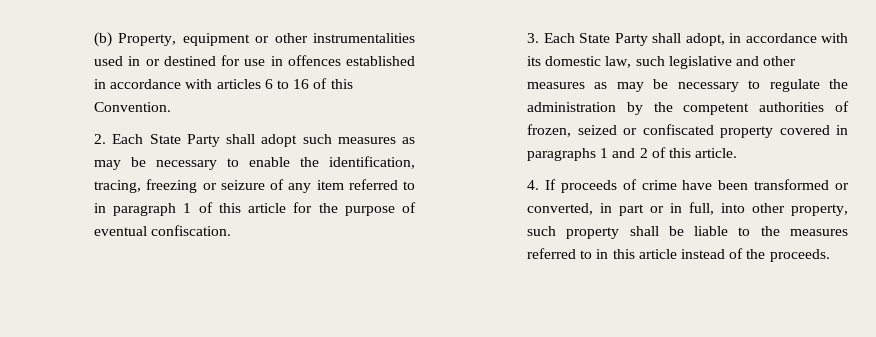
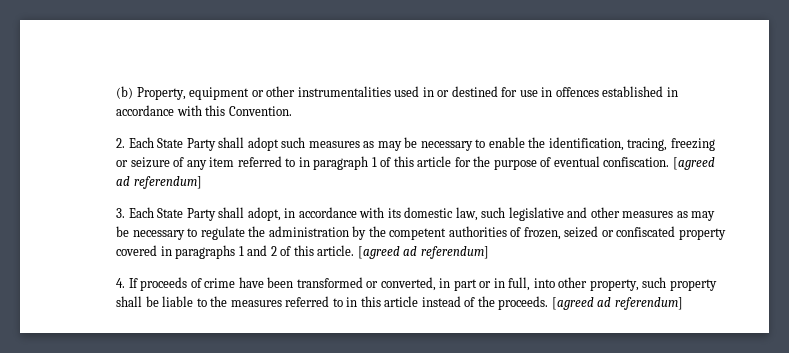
- (b) Property, equipment or other instrumentalities used in or destined for use in offences established in accordance with articles 6 to 16 of this Convention.
+ (b) Property, equipment or other instrumentalities used in or destined for use in offences established in accordance with this Convention.
- 2. Each State Party shall adopt such measures as may be necessary to enable the identification, tracing, freezing or seizure of any item referred to in paragraph 1 of this article for the purpose of eventual confiscation.
+ 2. Each State Party shall adopt such measures as may be necessary to enable the identification, tracing, freezing or seizure of any item referred to in paragraph 1 of this article for the purpose of eventual confiscation. [agreed ad referendum]
- 3. Each State Party shall adopt, in accordance with its domestic law, such legislative and other measures as may be necessary to regulate the administration by the competent authorities of frozen, seized or confiscated property covered in paragraphs 1 and 2 of this article.
+ 3. Each State Party shall adopt, in accordance with its domestic law, such legislative and other measures as may be necessary to regulate the administration by the competent authorities of frozen, seized or confiscated property covered in paragraphs 1 and 2 of this article. [agreed ad referendum]
- 4. If proceeds of crime have been transformed or converted, in part or in full, into other property, such property shall be liable to the measures referred to in this article instead of the proceeds.
+ 4. If proceeds of crime have been transformed or converted, in part or in full, into other property, such property shall be liable to the measures referred to in this article instead of the proceeds. [agreed ad referendum]

